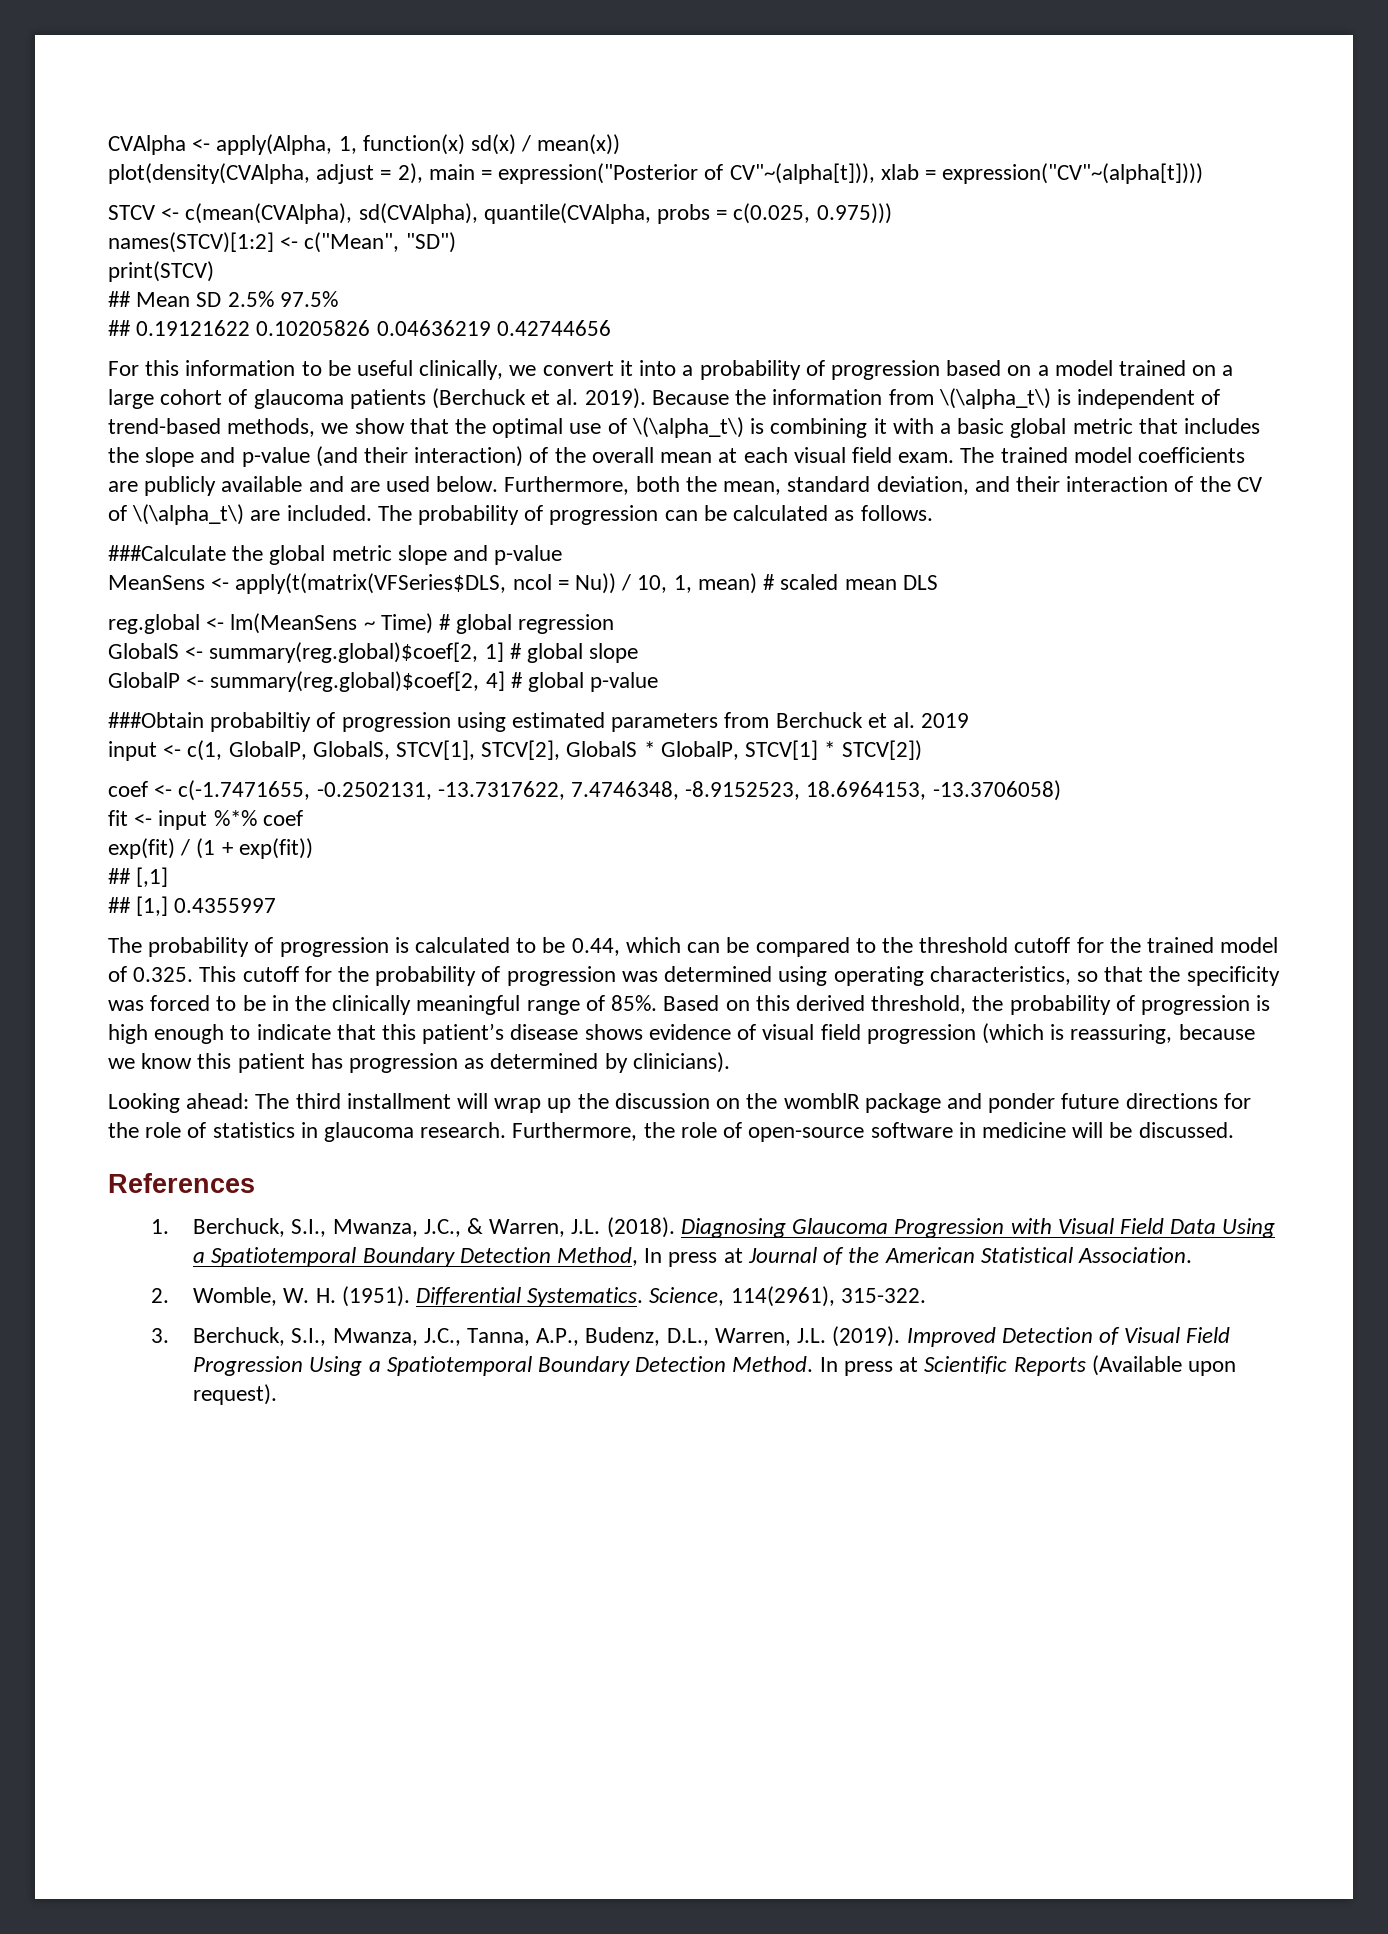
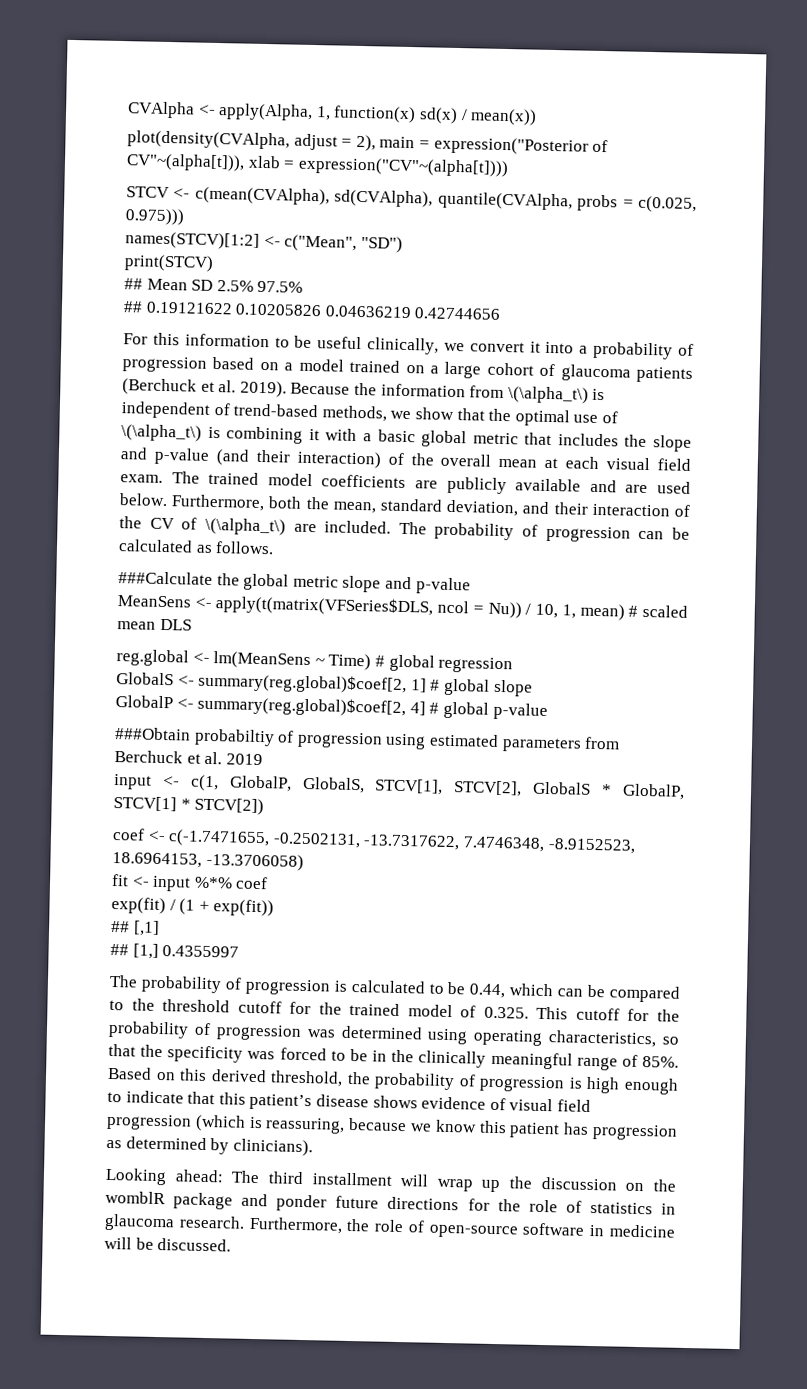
- References
- 1. Berchuck, S.I., Mwanza, J.C., & Warren, J.L. (2018). Diagnosing Glaucoma Progression with Visual Field Data Using a Spatiotemporal Boundary Detection Method, In press at Journal of the American Statistical Association.
- 2. Womble, W. H. (1951). Differential Systematics. Science, 114(2961), 315-322.
- 3. Berchuck, S.I., Mwanza, J.C., Tanna, A.P., Budenz, D.L., Warren, J.L. (2019). Improved Detection of Visual Field Progression Using a Spatiotemporal Boundary Detection Method. In press at Scientific Reports (Available upon request).

